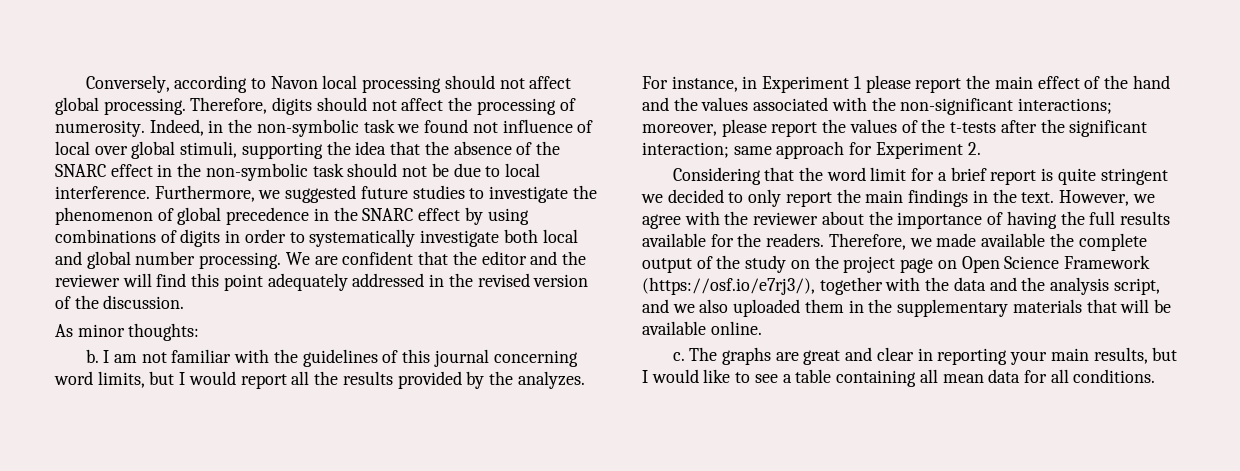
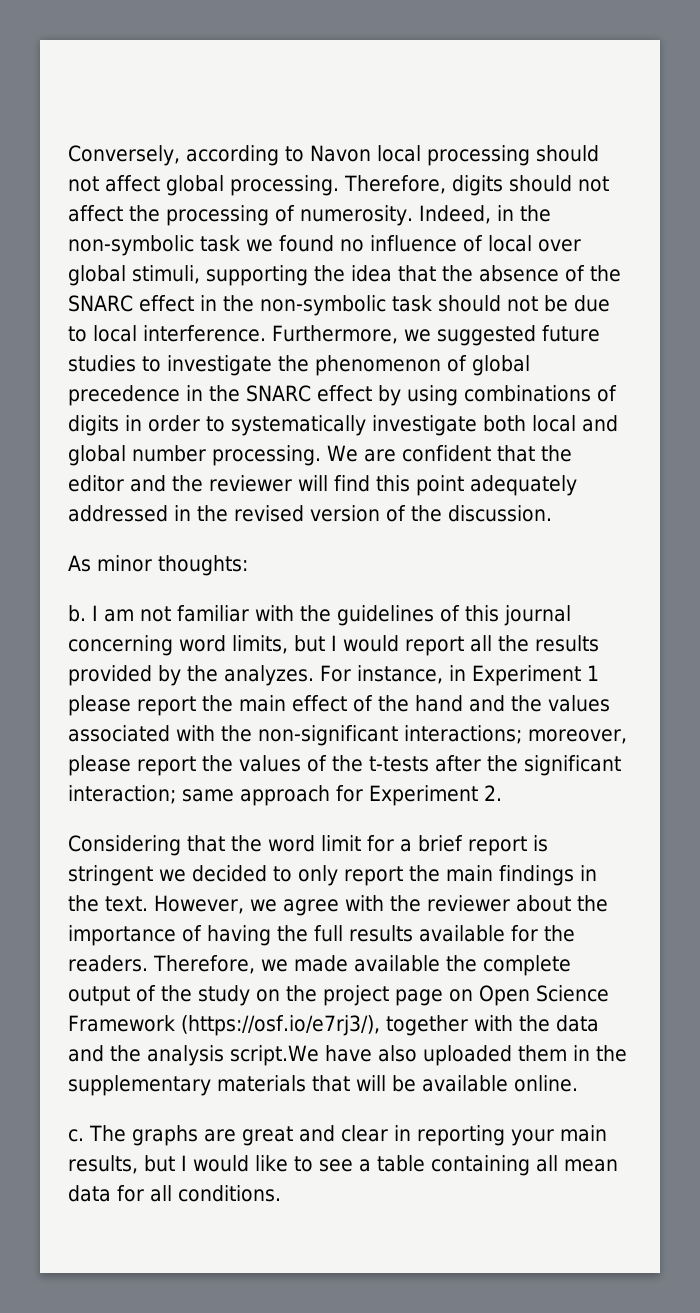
- Indeed, in the non-symbolic task we found not influence of local over global stimuli, supporting the idea that the absence of the SNARC effect in the non-symbolic task should not be due to local interference.
+ Indeed, in the non-symbolic task we found no influence of local over global stimuli, supporting the idea that the absence of the SNARC effect in the non-symbolic task should not be due to local interference.
- Considering that the word limit for a brief report is quite stringent we decided to only report the main findings in the text.
+ Considering that the word limit for a brief report is stringent we decided to only report the main findings in the text.
- Therefore, we made available the complete output of the study on the project page on Open Science Framework (https://osf.io/e7rj3/), together with the data and the analysis script, and we also uploaded them in the supplementary materials that will be available online.
+ Therefore, we made available the complete output of the study on the project page on Open Science Framework (https://osf.io/e7rj3/), together with the data and the analysis script.We have also uploaded them in the supplementary materials that will be available online.

